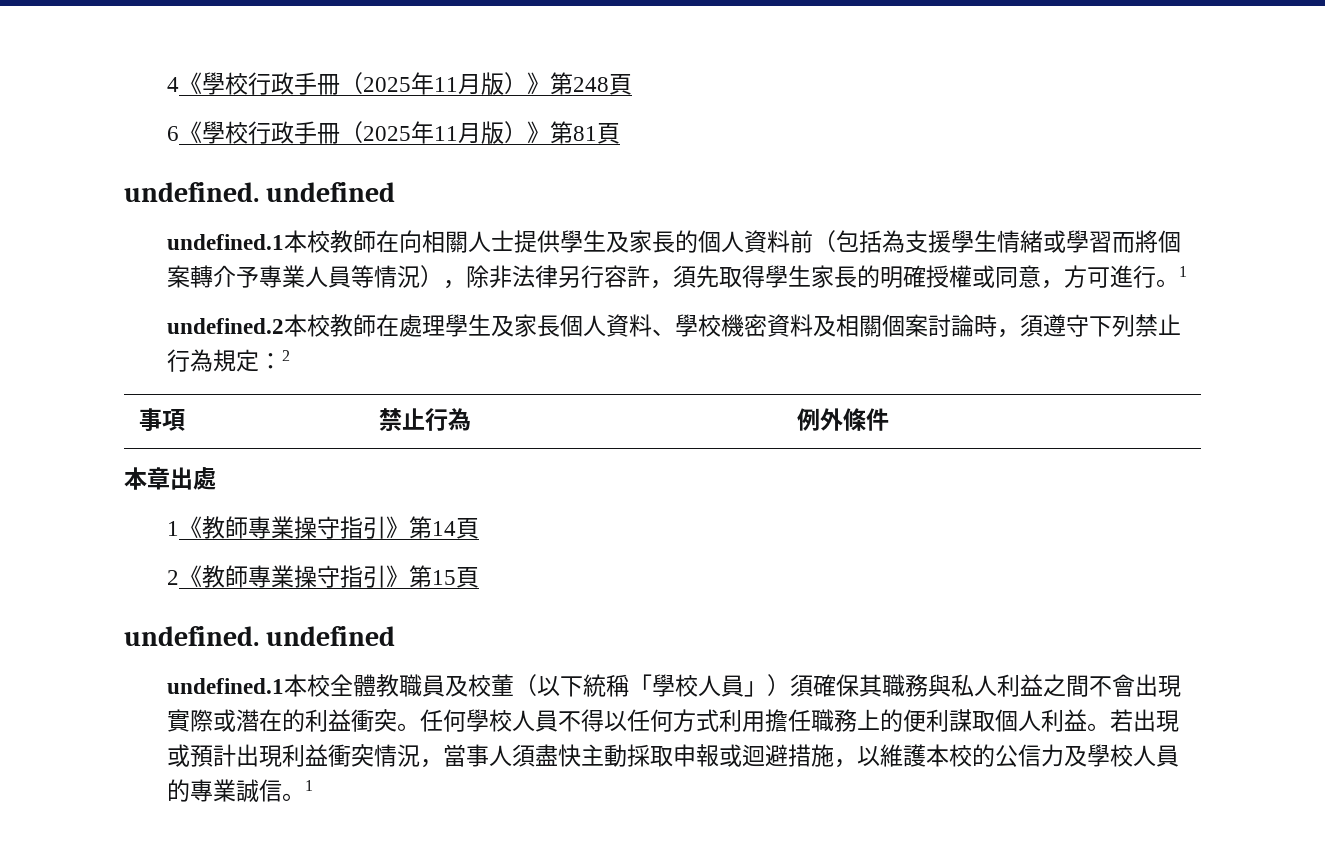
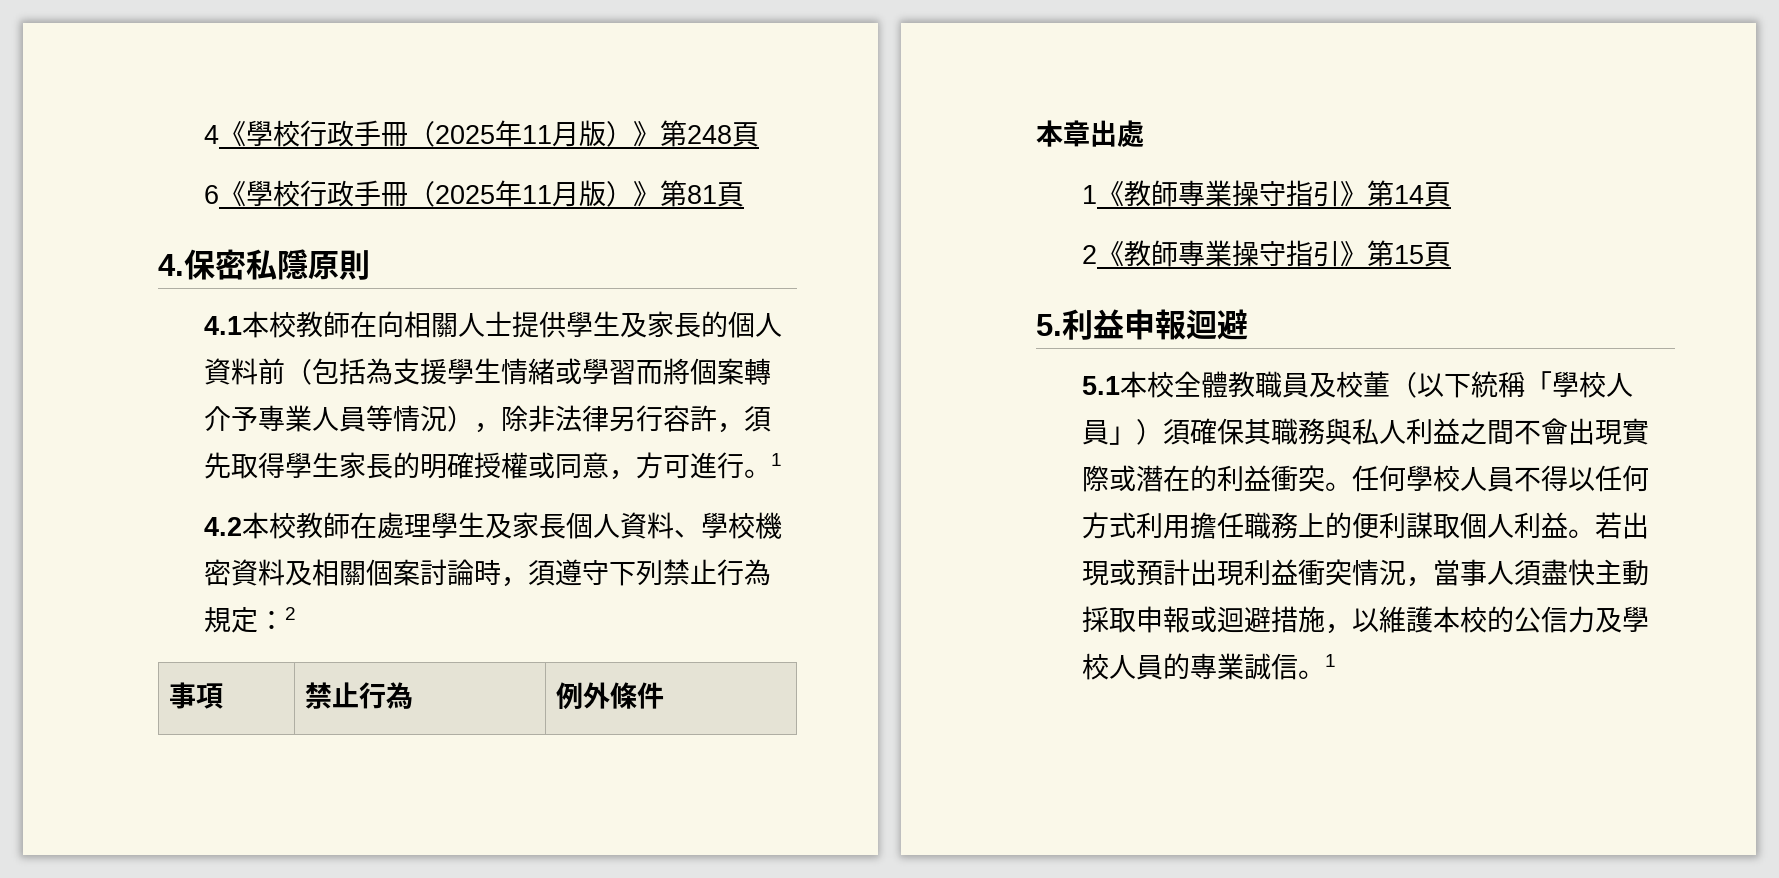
  6《學校行政手冊（2025年11月版）》第81頁
- undefined. undefined
- undefined.1本校教師在向相關人士提供學生及家長的個人資料前（包括為支援學生情緒或學習而將個案轉介予專業人員等情況），除非法律另行容許，須先取得學生家長的明確授權或同意，方可進行。
+ 4.保密私隱原則
+ 4.1本校教師在向相關人士提供學生及家長的個人資料前（包括為支援學生情緒或學習而將個案轉介予專業人員等情況），除非法律另行容許，須先取得學生家長的明確授權或同意，方可進行。
- undefined.2本校教師在處理學生及家長個人資料、學校機密資料及相關個案討論時，須遵守下列禁止行為規定：2
+ 4.2本校教師在處理學生及家長個人資料、學校機密資料及相關個案討論時，須遵守下列禁止行為規定：2
  2《教師專業操守指引》第15頁
- undefined. undefined
- undefined.1本校全體教職員及校董（以下統稱「學校人員」）須確保其職務與私人利益之間不會出現實際或潛在的利益衝突。
+ 5.利益申報迴避
+ 5.1本校全體教職員及校董（以下統稱「學校人員」）須確保其職務與私人利益之間不會出現實際或潛在的利益衝突。

